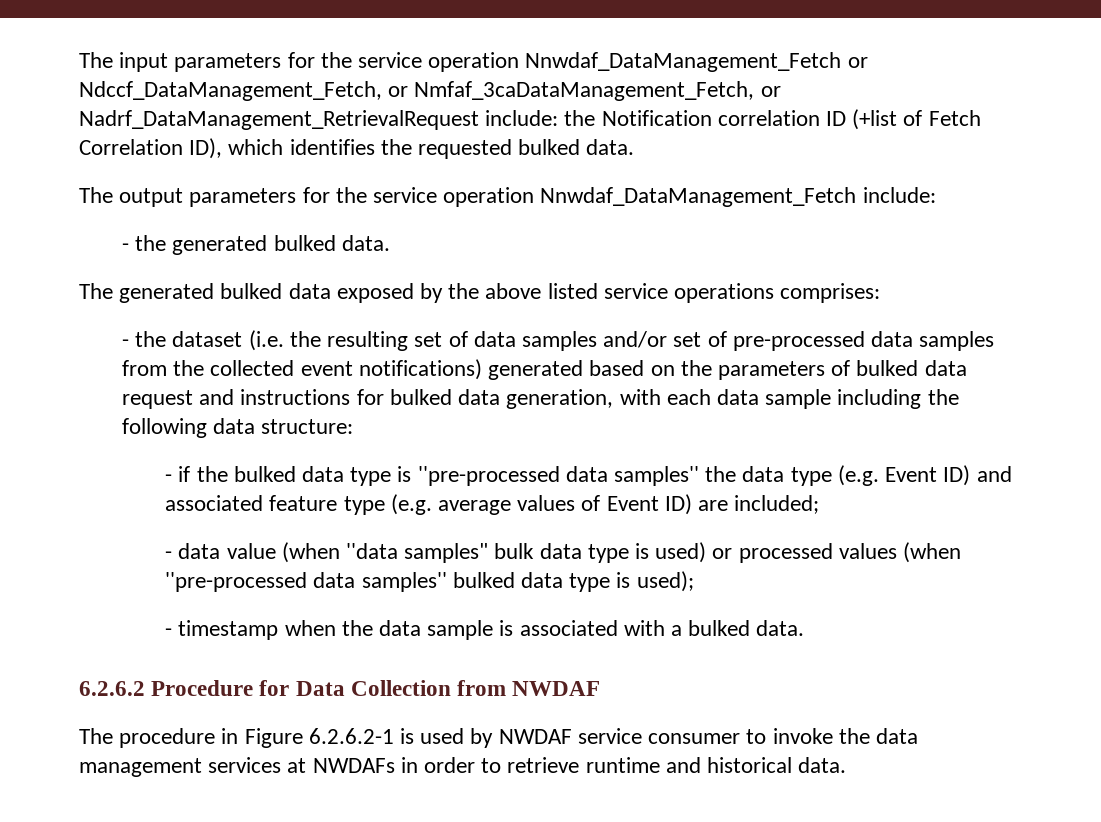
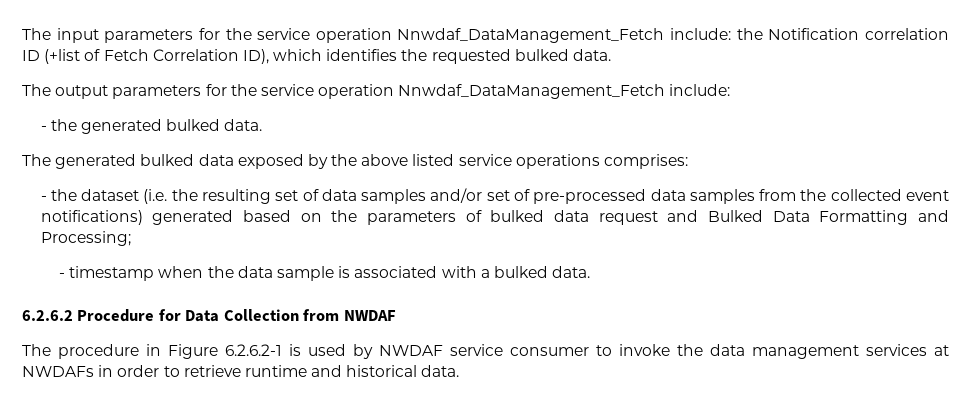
- The input parameters for the service operation Nnwdaf_DataManagement_Fetch or Ndccf_DataManagement_Fetch, or Nmfaf_3caDataManagement_Fetch, or Nadrf_DataManagement_RetrievalRequest include: the Notification correlation ID (+list of Fetch Correlation ID), which identifies the requested bulked data.
+ The input parameters for the service operation Nnwdaf_DataManagement_Fetch include: the Notification correlation ID (+list of Fetch Correlation ID), which identifies the requested bulked data.
- - the dataset (i.e. the resulting set of data samples and/or set of pre-processed data samples from the collected event notifications) generated based on the parameters of bulked data request and instructions for bulked data generation, with each data sample including the following data structure:
- - if the bulked data type is ''pre-processed data samples'' the data type (e.g. Event ID) and associated feature type (e.g. average values of Event ID) are included;
- - data value (when ''data samples" bulk data type is used) or processed values (when ''pre-processed data samples'' bulked data type is used);
+ - the dataset (i.e. the resulting set of data samples and/or set of pre-processed data samples from the collected event notifications) generated based on the parameters of bulked data request and Bulked Data Formatting and Processing;

